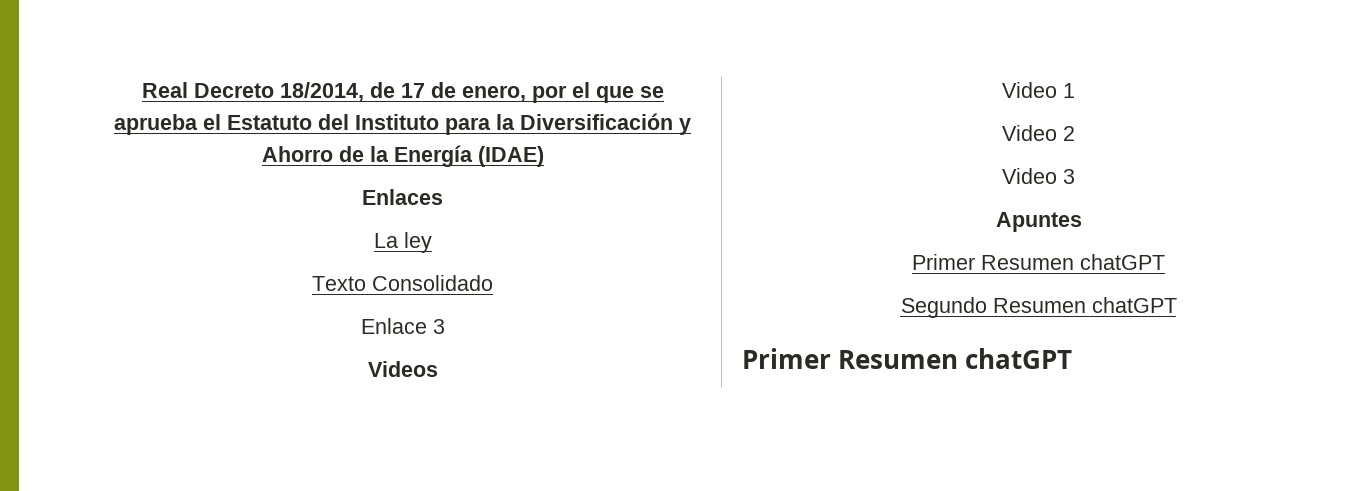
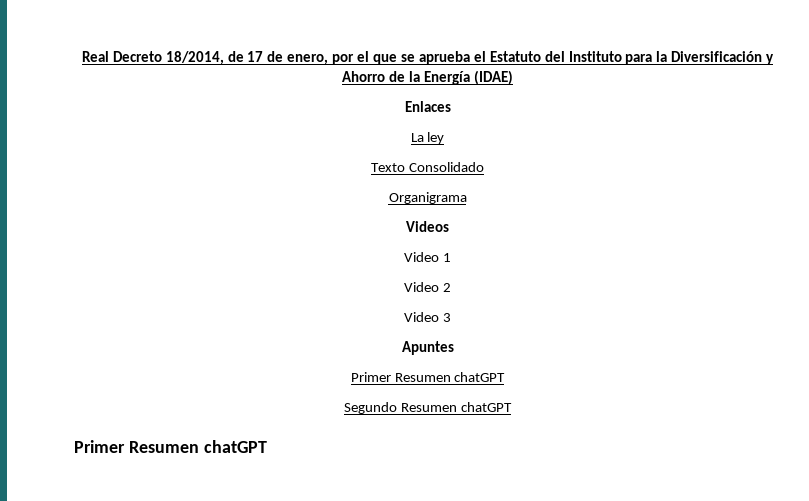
- Enlace 3
+ Organigrama

